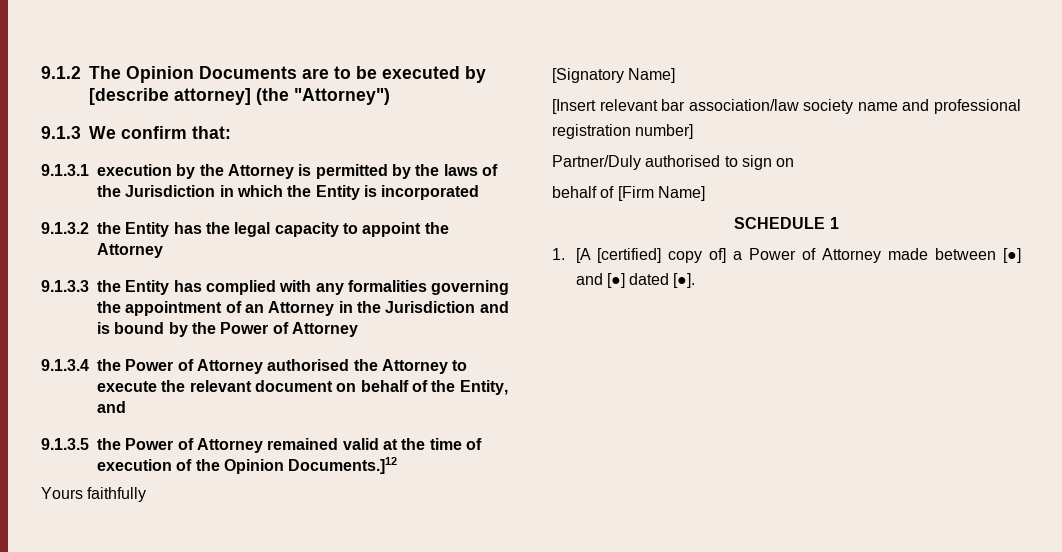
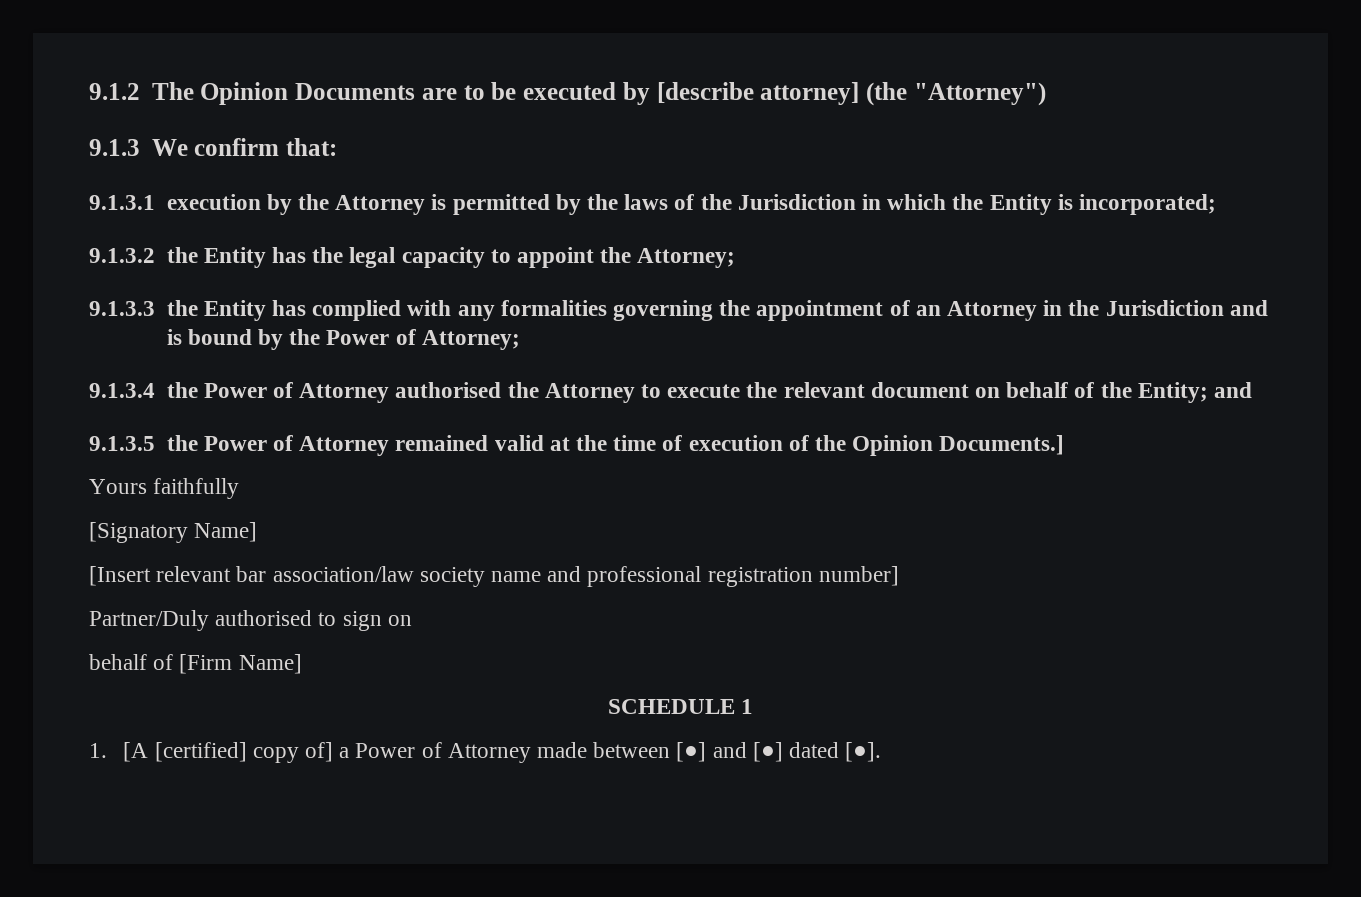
- 9.1.3.1 execution by the Attorney is permitted by the laws of the Jurisdiction in which the Entity is incorporated
+ 9.1.3.1 execution by the Attorney is permitted by the laws of the Jurisdiction in which the Entity is incorporated;
- 9.1.3.2 the Entity has the legal capacity to appoint the Attorney
+ 9.1.3.2 the Entity has the legal capacity to appoint the Attorney;
- 9.1.3.3 the Entity has complied with any formalities governing the appointment of an Attorney in the Jurisdiction and is bound by the Power of Attorney
+ 9.1.3.3 the Entity has complied with any formalities governing the appointment of an Attorney in the Jurisdiction and is bound by the Power of Attorney;
- 9.1.3.4 the Power of Attorney authorised the Attorney to execute the relevant document on behalf of the Entity, and
+ 9.1.3.4 the Power of Attorney authorised the Attorney to execute the relevant document on behalf of the Entity; and
- 9.1.3.5 the Power of Attorney remained valid at the time of execution of the Opinion Documents.]12
+ 9.1.3.5 the Power of Attorney remained valid at the time of execution of the Opinion Documents.]

